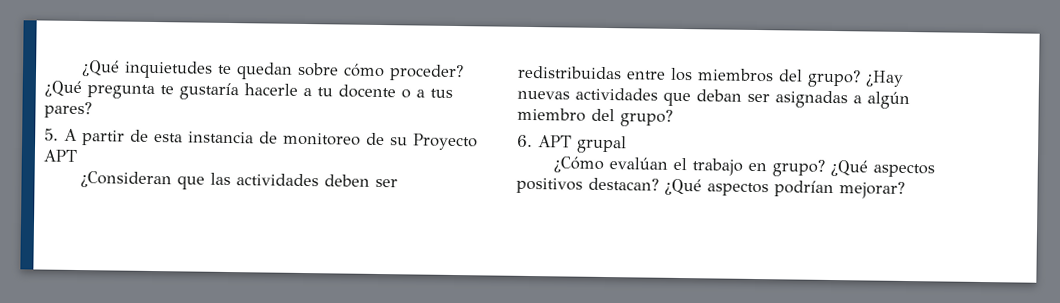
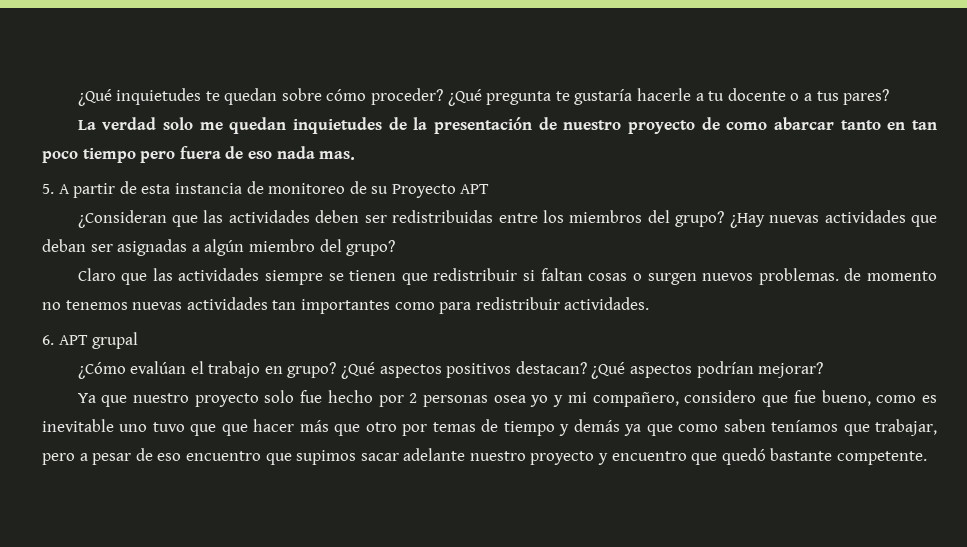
+ La verdad solo me quedan inquietudes de la presentación de nuestro proyecto de como abarcar tanto en tan poco tiempo pero fuera de eso nada mas.
+ Claro que las actividades siempre se tienen que redistribuir si faltan cosas o surgen nuevos problemas. de momento no tenemos nuevas actividades tan importantes como para redistribuir actividades.
+ Ya que nuestro proyecto solo fue hecho por 2 personas osea yo y mi compañero, considero que fue bueno, como es inevitable uno tuvo que que hacer más que otro por temas de tiempo y demás ya que como saben teníamos que trabajar, pero a pesar de eso encuentro que supimos sacar adelante nuestro proyecto y encuentro que quedó bastante competente.

